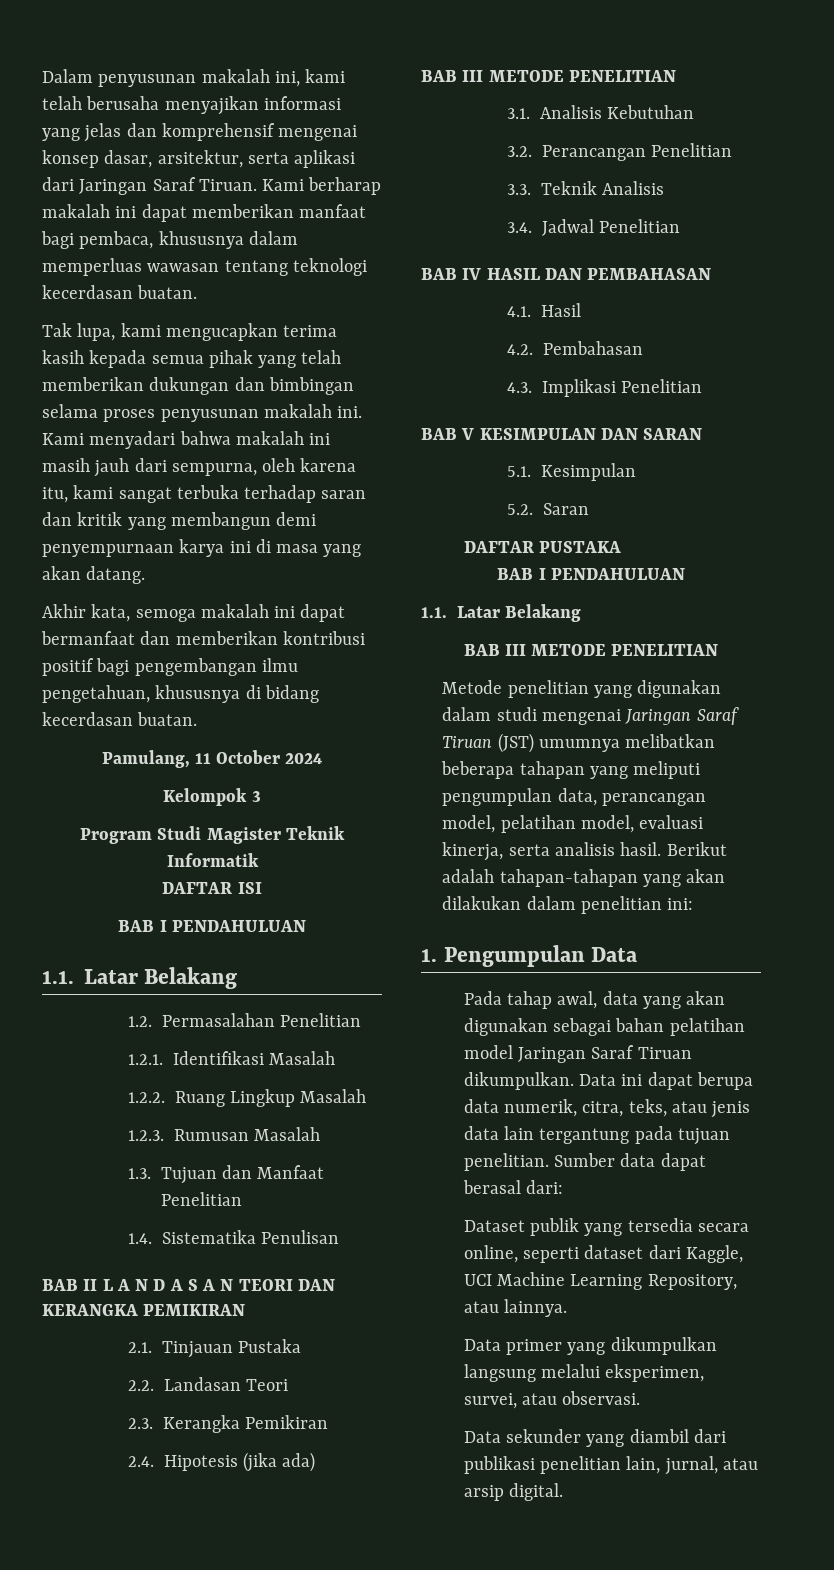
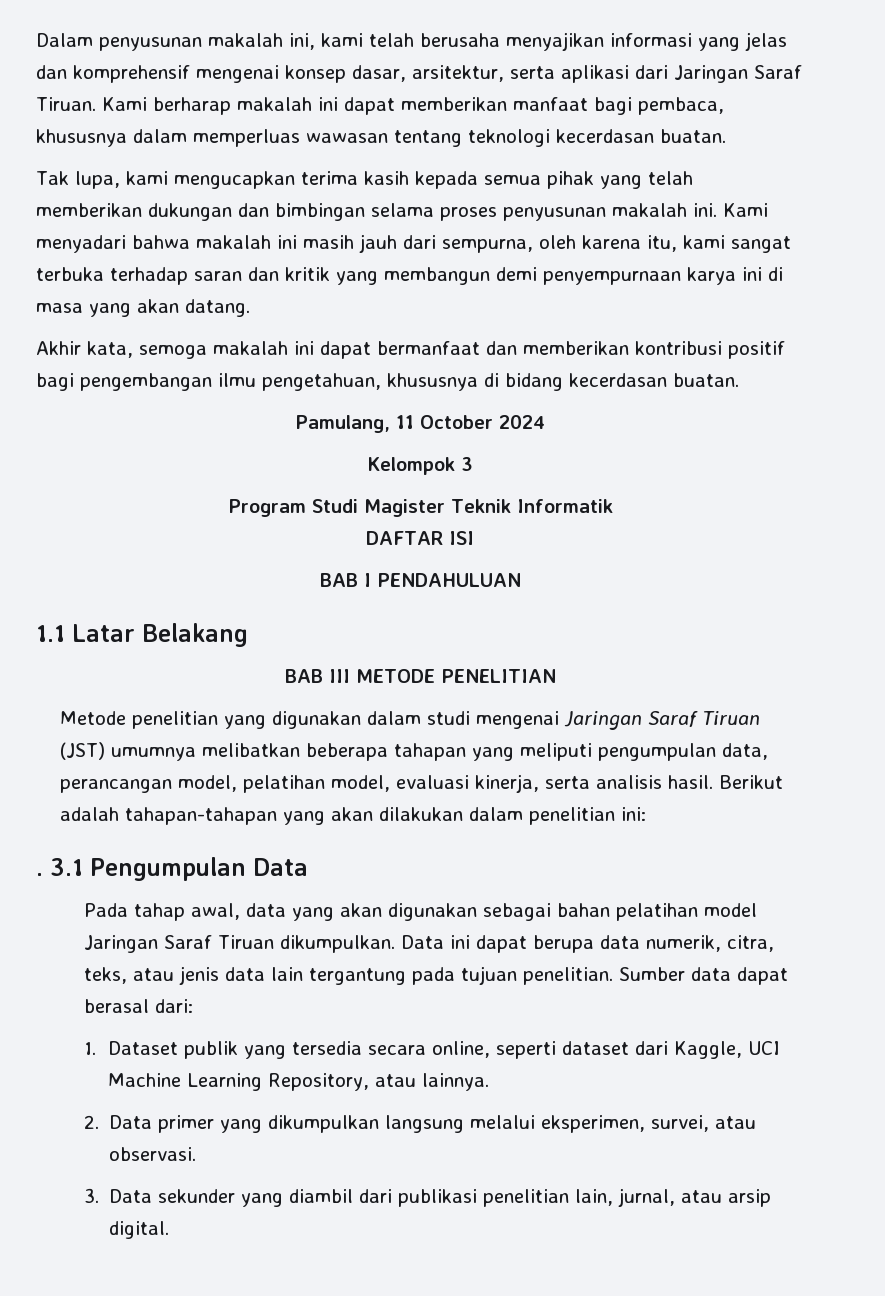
  DAFTAR ISI
  BAB I PENDAHULUAN
- 1.1. Latar Belakang
- 1.2. Permasalahan Penelitian
- 1.2.1. Identifikasi Masalah
- 1.2.2. Ruang Lingkup Masalah
- 1.2.3. Rumusan Masalah
- 1.3. Tujuan dan Manfaat Penelitian
- 1.4. Sistematika Penulisan
- BAB II L A N D A S A N TEORI DAN KERANGKA PEMIKIRAN
- 2.1. Tinjauan Pustaka
- 2.2. Landasan Teori
- 2.3. Kerangka Pemikiran
- 2.4. Hipotesis (jika ada)
- BAB III METODE PENELITIAN
- 3.1. Analisis Kebutuhan
- 3.2. Perancangan Penelitian
- 3.3. Teknik Analisis
- 3.4. Jadwal Penelitian
- BAB IV HASIL DAN PEMBAHASAN
- 4.1. Hasil
- 4.2. Pembahasan
- 4.3. Implikasi Penelitian
- BAB V KESIMPULAN DAN SARAN
- 5.1. Kesimpulan
- 5.2. Saran
- DAFTAR PUSTAKA
- BAB I PENDAHULUAN
- 1.1. Latar Belakang
+ 1.1 Latar Belakang
- 1. Pengumpulan Data
+ . 3.1 Pengumpulan Data
- Dataset publik yang tersedia secara online, seperti dataset dari Kaggle, UCI Machine Learning Repository, atau lainnya.
+ 1. Dataset publik yang tersedia secara online, seperti dataset dari Kaggle, UCI Machine Learning Repository, atau lainnya.
- Data primer yang dikumpulkan langsung melalui eksperimen, survei, atau observasi.
+ 2. Data primer yang dikumpulkan langsung melalui eksperimen, survei, atau observasi.
- Data sekunder yang diambil dari publikasi penelitian lain, jurnal, atau arsip digital.
+ 3. Data sekunder yang diambil dari publikasi penelitian lain, jurnal, atau arsip digital.

